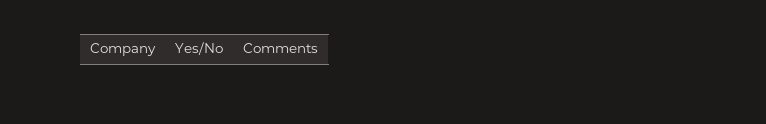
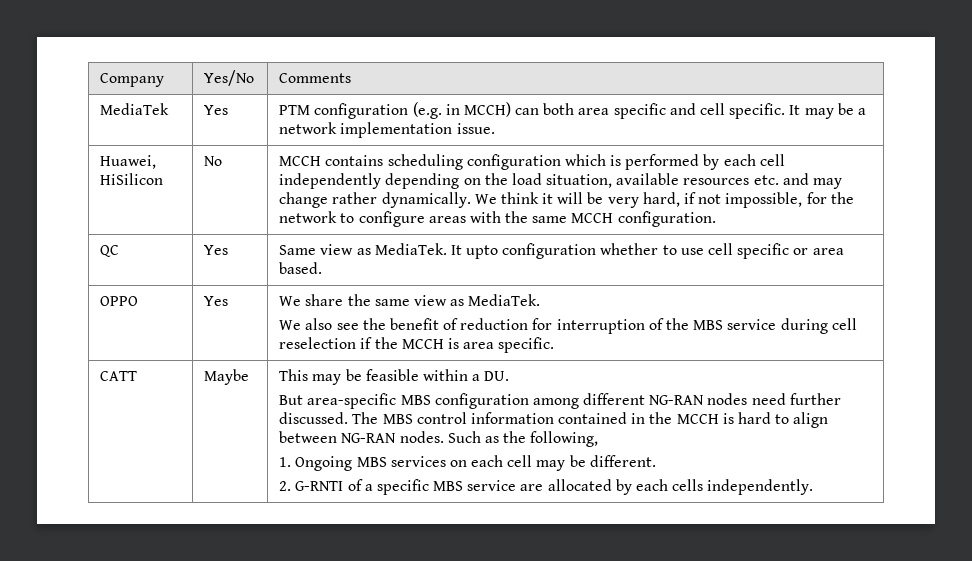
+ MediaTek | Yes | PTM configuration (e.g. in MCCH) can both area specific and cell specific. It may be a network implementation issue.
+ Huawei, HiSilicon | No | MCCH contains scheduling configuration which is performed by each cell independently depending on the load situation, available resources etc. and may change rather dynamically. We think it will be very hard, if not impossible, for the network to configure areas with the same MCCH configuration.
+ QC | Yes | Same view as MediaTek. It upto configuration whether to use cell specific or area based.
+ OPPO | Yes | We share the same view as MediaTek.
+ We also see the benefit of reduction for interruption of the MBS service during cell reselection if the MCCH is area specific.
+ CATT | Maybe | This may be feasible within a DU.
+ But area-specific MBS configuration among different NG-RAN nodes need further discussed. The MBS control information contained in the MCCH is hard to align between NG-RAN nodes. Such as the following,
+ 1. Ongoing MBS services on each cell may be different.
+ 2. G-RNTI of a specific MBS service are allocated by each cells independently.

